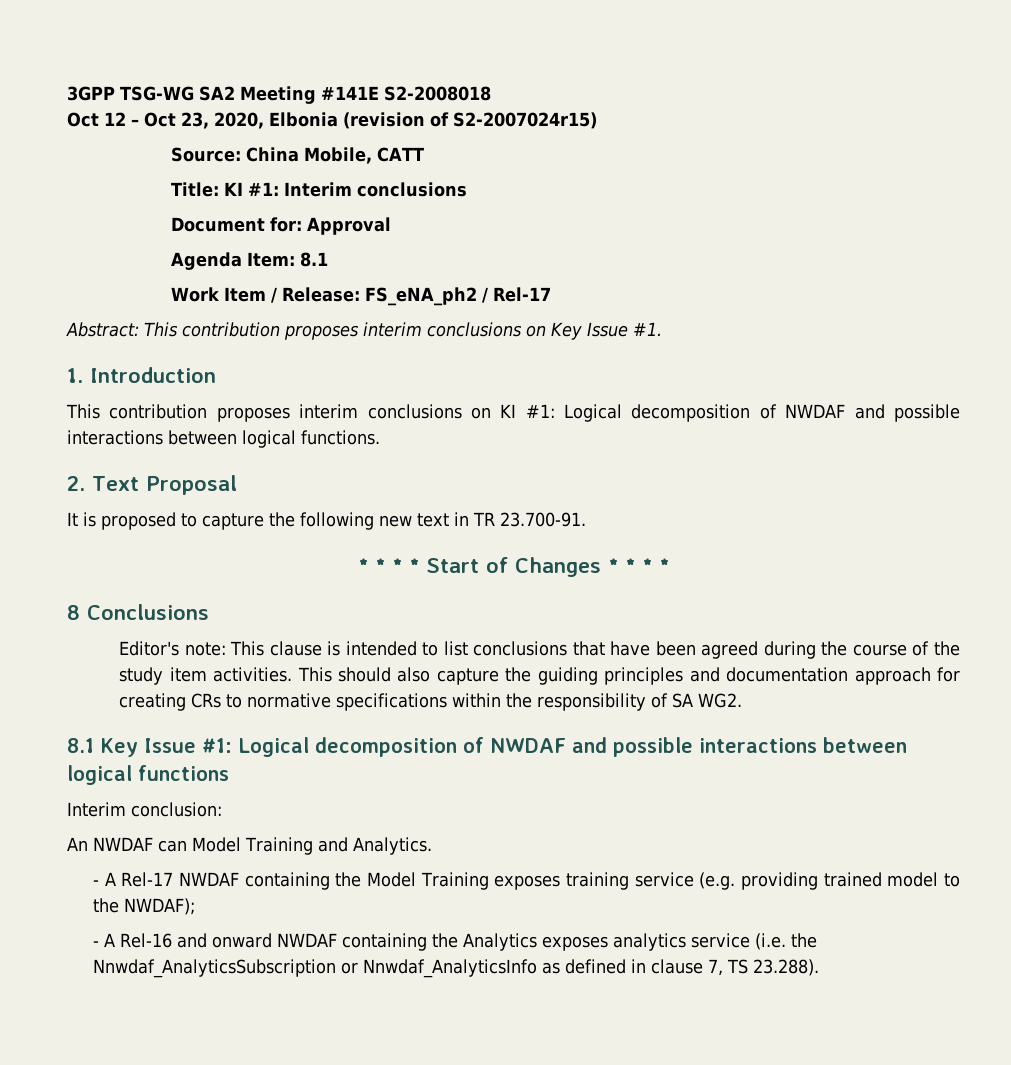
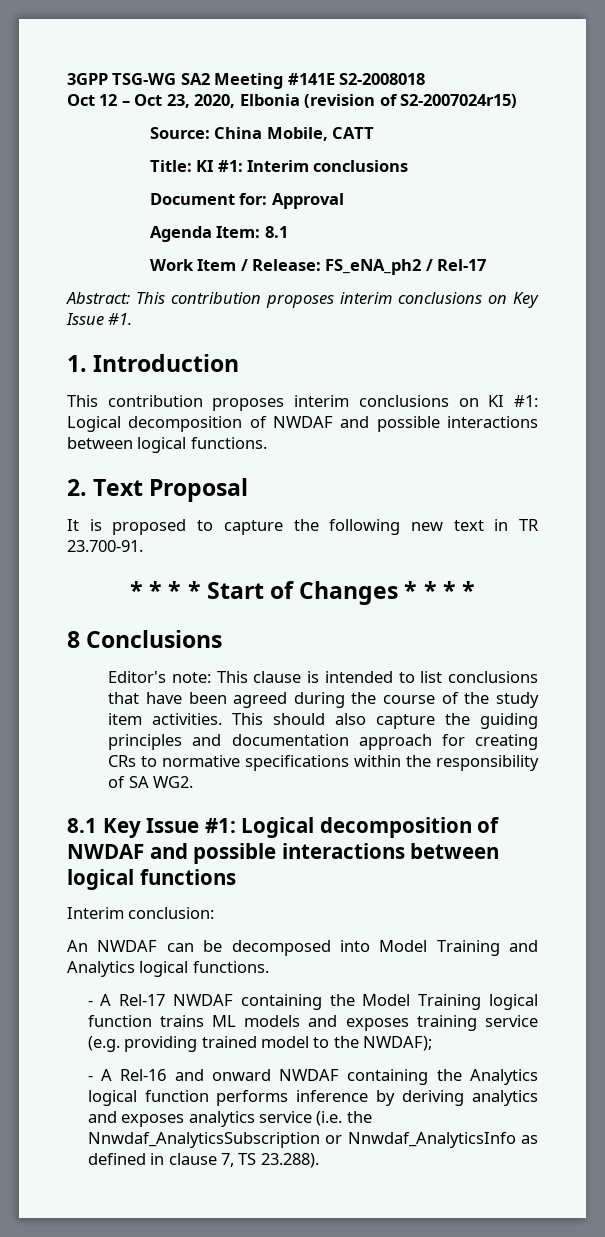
- An NWDAF can Model Training and Analytics.
+ An NWDAF can be decomposed into Model Training and Analytics logical functions.
- - A Rel-17 NWDAF containing the Model Training exposes training service (e.g. providing trained model to the NWDAF);
+ - A Rel-17 NWDAF containing the Model Training logical function trains ML models and exposes training service (e.g. providing trained model to the NWDAF);
- - A Rel-16 and onward NWDAF containing the Analytics exposes analytics service (i.e. the Nnwdaf_AnalyticsSubscription or Nnwdaf_AnalyticsInfo as defined in clause 7, TS 23.288).
+ - A Rel-16 and onward NWDAF containing the Analytics logical function performs inference by deriving analytics and exposes analytics service (i.e. the Nnwdaf_AnalyticsSubscription or Nnwdaf_AnalyticsInfo as defined in clause 7, TS 23.288).

